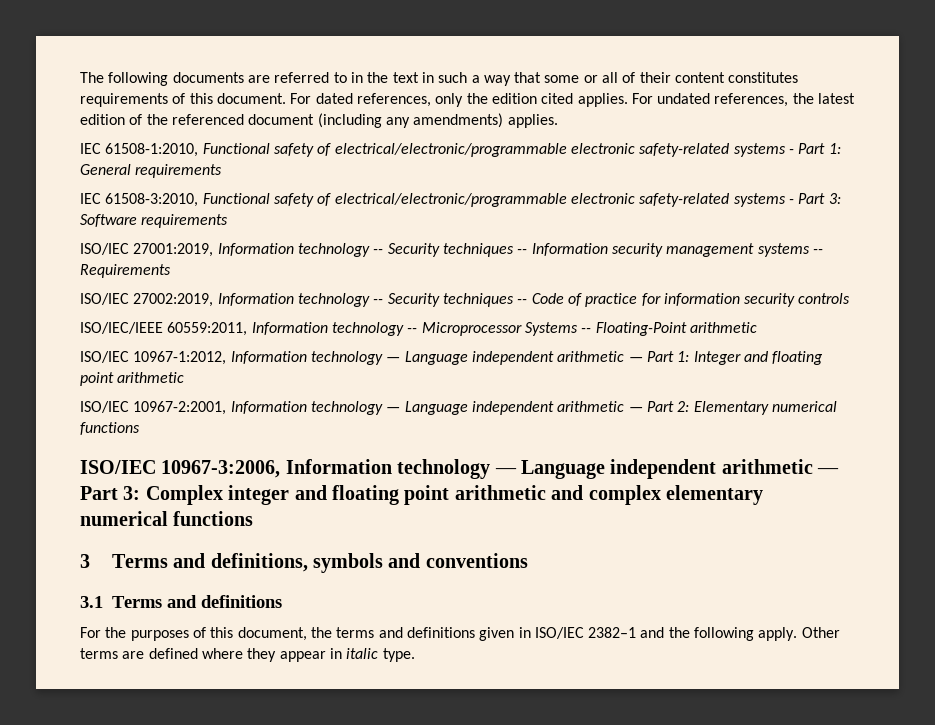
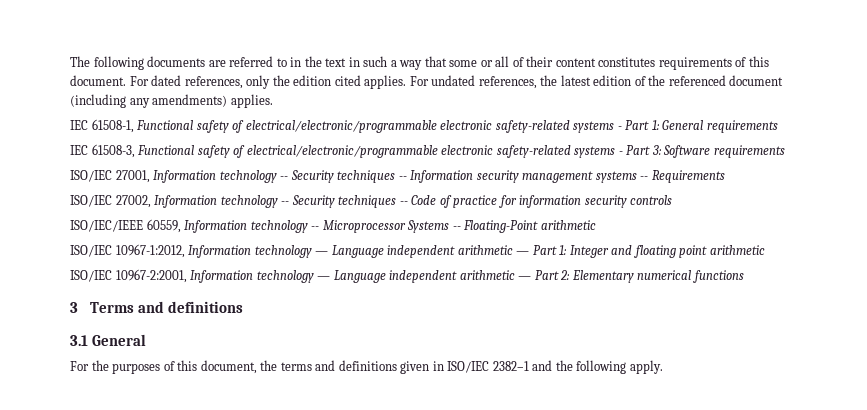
- IEC 61508-1:2010, Functional safety of electrical/electronic/programmable electronic safety-related systems - Part 1: General requirements
+ IEC 61508-1, Functional safety of electrical/electronic/programmable electronic safety-related systems - Part 1: General requirements
- IEC 61508-3:2010, Functional safety of electrical/electronic/programmable electronic safety-related systems - Part 3: Software requirements
+ IEC 61508-3, Functional safety of electrical/electronic/programmable electronic safety-related systems - Part 3: Software requirements
- ISO/IEC 27001:2019, Information technology -- Security techniques -- Information security management systems -- Requirements
+ ISO/IEC 27001, Information technology -- Security techniques -- Information security management systems -- Requirements
- ISO/IEC 27002:2019, Information technology -- Security techniques -- Code of practice for information security controls
+ ISO/IEC 27002, Information technology -- Security techniques -- Code of practice for information security controls
- ISO/IEC/IEEE 60559:2011, Information technology -- Microprocessor Systems -- Floating-Point arithmetic
+ ISO/IEC/IEEE 60559, Information technology -- Microprocessor Systems -- Floating-Point arithmetic
- ISO/IEC 10967-3:2006, Information technology — Language independent arithmetic — Part 3: Complex integer and floating point arithmetic and complex elementary numerical functions
- 3 Terms and definitions, symbols and conventions
- 3.1 Terms and definitions
+ 3 Terms and definitions
+ 3.1 General
- Other terms are defined where they appear in italic type.

